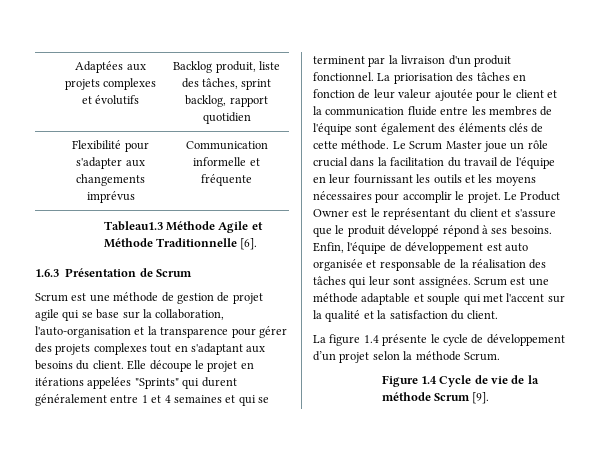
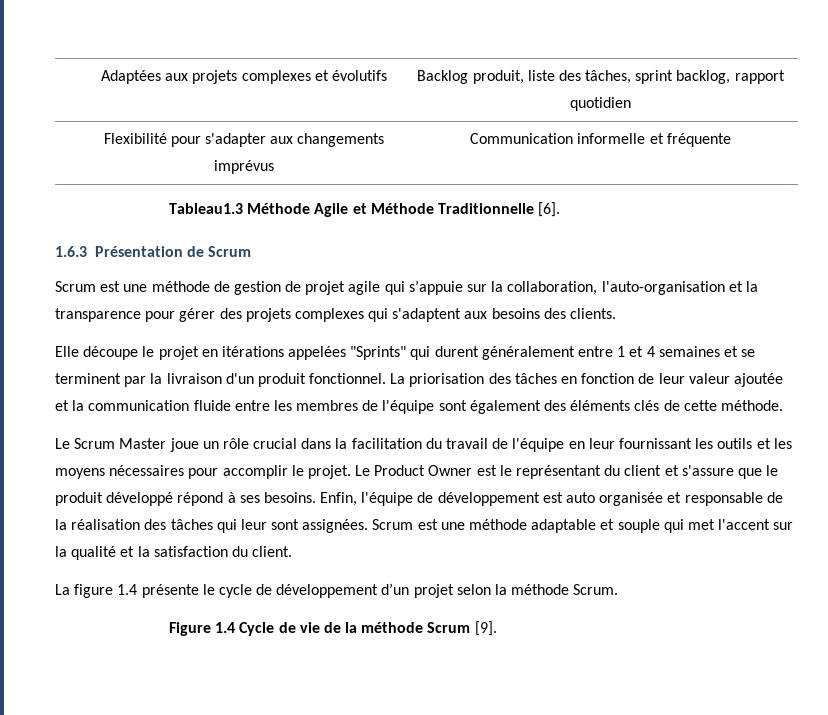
- Scrum est une méthode de gestion de projet agile qui se base sur la collaboration, l'auto-organisation et la transparence pour gérer des projets complexes tout en s'adaptant aux besoins du client. Elle découpe le projet en itérations appelées "Sprints" qui durent généralement entre 1 et 4 semaines et qui se terminent par la livraison d'un produit fonctionnel.
+ Scrum est une méthode de gestion de projet agile qui s’appuie sur la collaboration, l'auto-organisation et la transparence pour gérer des projets complexes qui s'adaptent aux besoins des clients.
+ Elle découpe le projet en itérations appelées "Sprints" qui durent généralement entre 1 et 4 semaines et se terminent par la livraison d'un produit fonctionnel.
- La priorisation des tâches en fonction de leur valeur ajoutée pour le client et la communication fluide entre les membres de l'équipe sont également des éléments clés de cette méthode. Le Scrum Master joue un rôle crucial dans la facilitation du travail de l'équipe en leur fournissant les outils et les moyens nécessaires pour accomplir le projet.
+ La priorisation des tâches en fonction de leur valeur ajoutée et la communication fluide entre les membres de l'équipe sont également des éléments clés de cette méthode.
+ Le Scrum Master joue un rôle crucial dans la facilitation du travail de l'équipe en leur fournissant les outils et les moyens nécessaires pour accomplir le projet.

